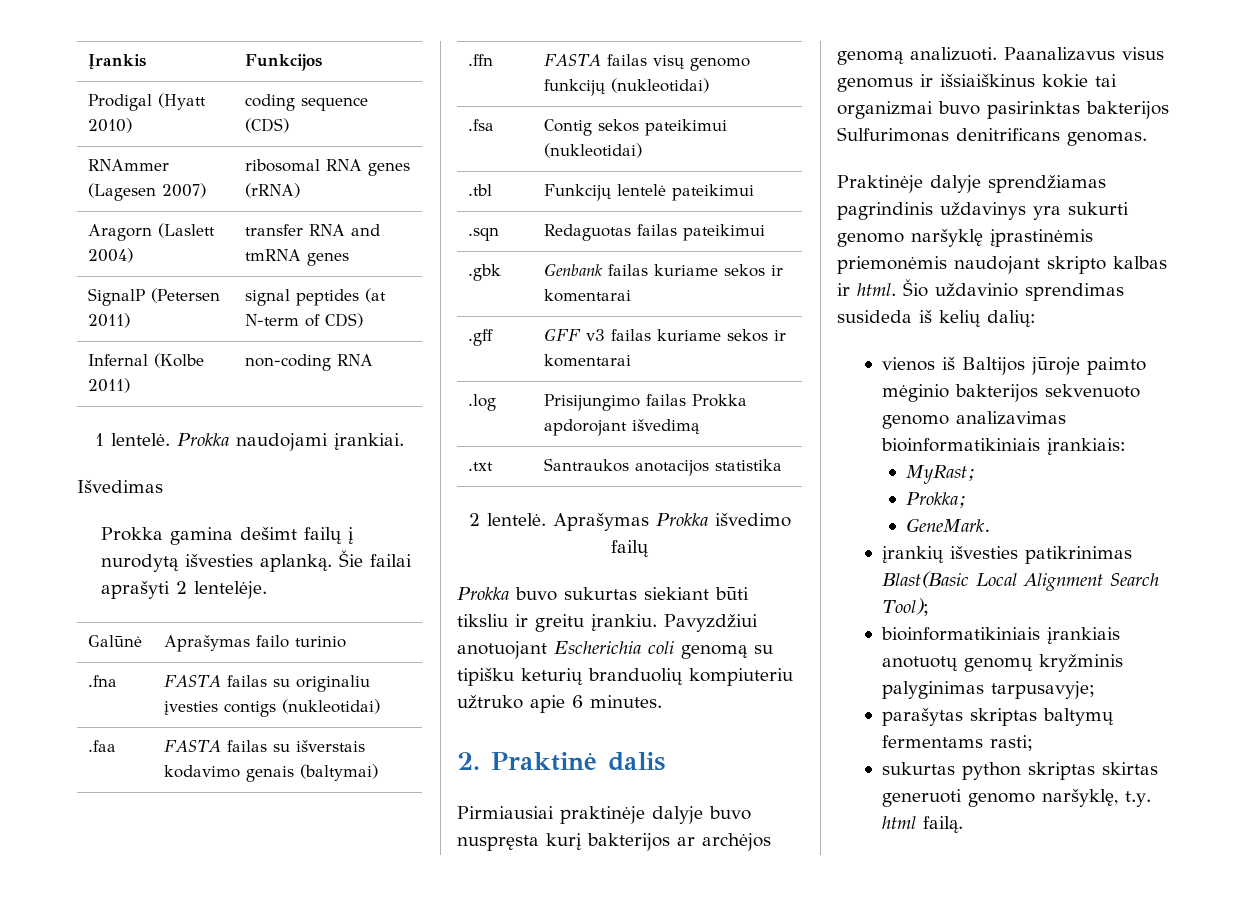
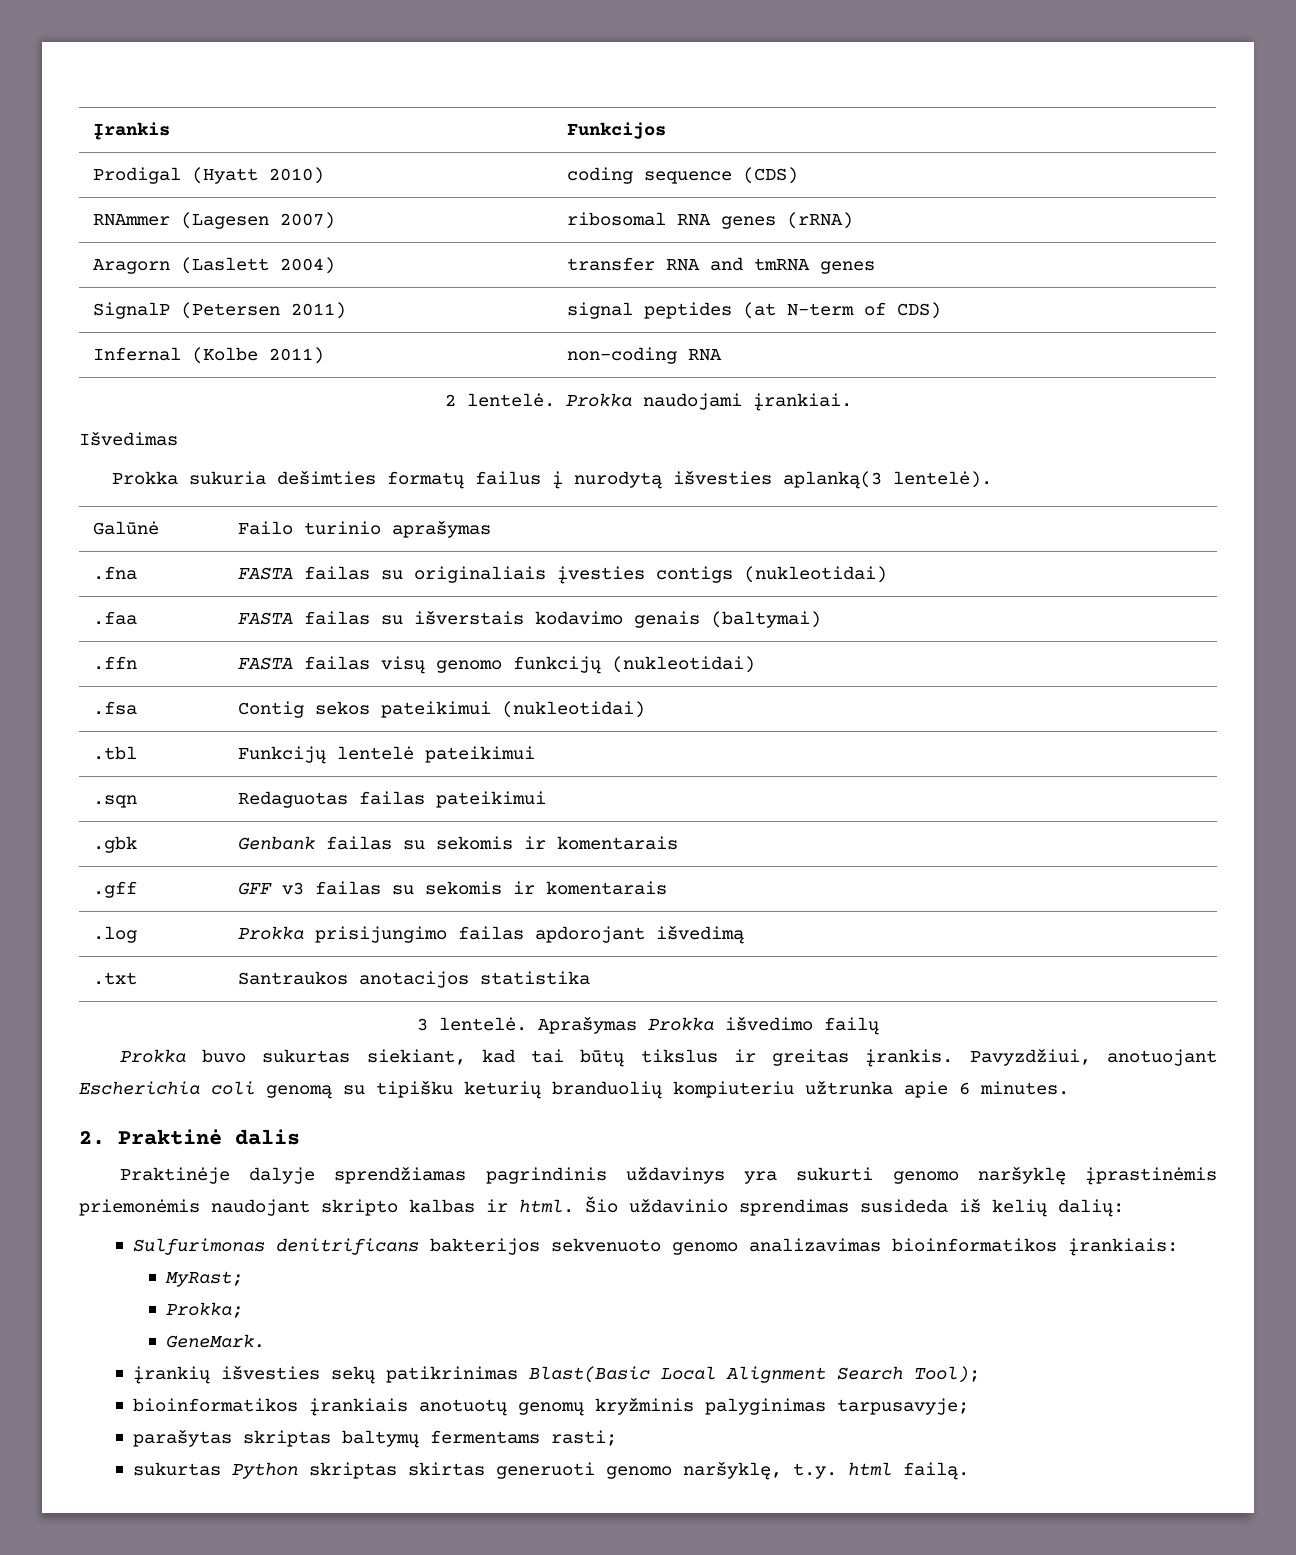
- 1 lentelė.
+ 2 lentelė.
- Prokka gamina dešimt failų į nurodytą išvesties aplanką. Šie failai aprašyti 2 lentelėje.
+ Prokka sukuria dešimties formatų failus į nurodytą išvesties aplanką(3 lentelė).
- Galūnė | Aprašymas failo turinio
+ Galūnė | Failo turinio aprašymas
- .fna | FASTA failas su originaliu įvesties contigs (nukleotidai)
+ .fna | FASTA failas su originaliais įvesties contigs (nukleotidai)
- .gbk | Genbank failas kuriame sekos ir komentarai
+ .gbk | Genbank failas su sekomis ir komentarais
- .gff | GFF v3 failas kuriame sekos ir komentarai
- .log | Prisijungimo failas Prokka apdorojant išvedimą
+ .gff | GFF v3 failas su sekomis ir komentarais
+ .log | Prokka prisijungimo failas apdorojant išvedimą
- 2 lentelė.
+ 3 lentelė.
- Prokka buvo sukurtas siekiant būti tiksliu ir greitu įrankiu. Pavyzdžiui anotuojant Escherichia coli genomą su tipišku keturių branduolių kompiuteriu užtruko apie 6 minutes.
+ Prokka buvo sukurtas siekiant, kad tai būtų tikslus ir greitas įrankis. Pavyzdžiui, anotuojant Escherichia coli genomą su tipišku keturių branduolių kompiuteriu užtrunka apie 6 minutes.
- Pirmiausiai praktinėje dalyje buvo nuspręsta kurį bakterijos ar archėjos genomą analizuoti. Paanalizavus visus genomus ir išsiaiškinus kokie tai organizmai buvo pasirinktas bakterijos Sulfurimonas denitrificans genomas.
- vienos iš Baltijos jūroje paimto mėginio bakterijos sekvenuoto genomo analizavimas bioinformatikiniais įrankiais:
+ Sulfurimonas denitrificans bakterijos sekvenuoto genomo analizavimas bioinformatikos įrankiais:
- įrankių išvesties patikrinimas Blast(Basic Local Alignment Search Tool);
+ įrankių išvesties sekų patikrinimas Blast(Basic Local Alignment Search Tool);
- bioinformatikiniais įrankiais anotuotų genomų kryžminis palyginimas tarpusavyje;
+ bioinformatikos įrankiais anotuotų genomų kryžminis palyginimas tarpusavyje;
- sukurtas python skriptas skirtas generuoti genomo naršyklę, t.y. html failą.
+ sukurtas Python skriptas skirtas generuoti genomo naršyklę, t.y. html failą.

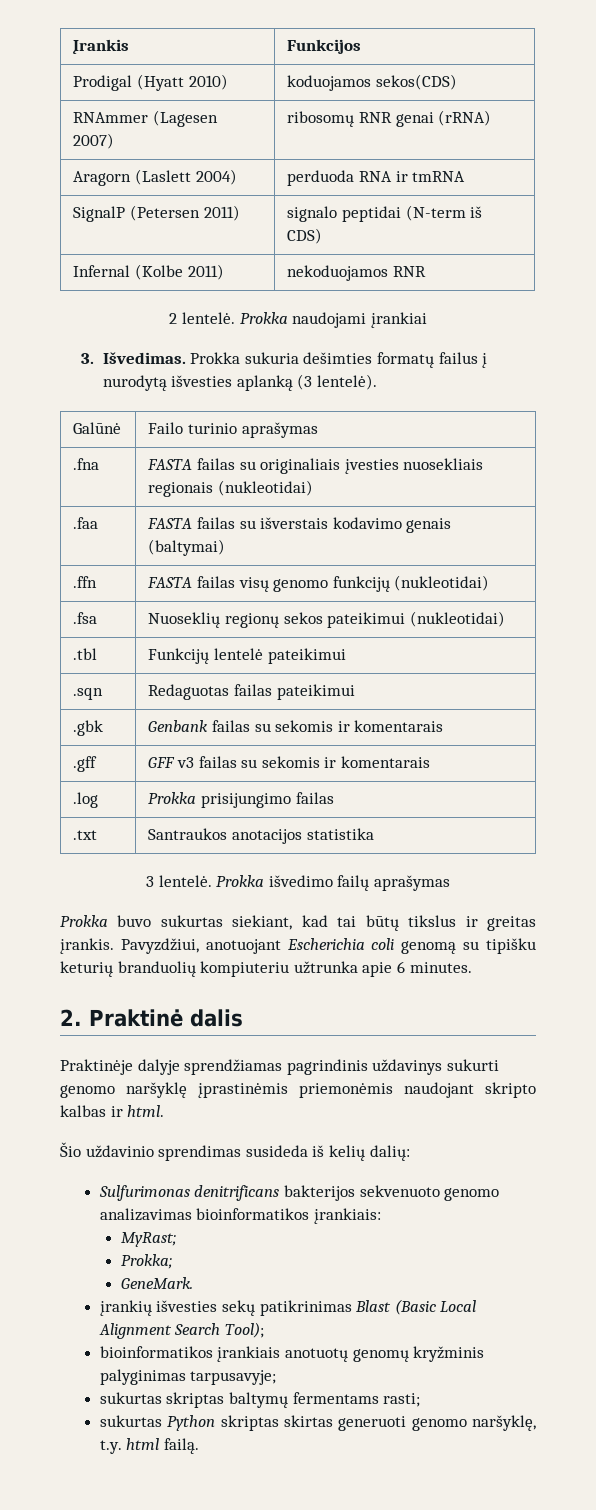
- Prodigal (Hyatt 2010) | coding sequence (CDS)
+ Prodigal (Hyatt 2010) | koduojamos sekos(CDS)
- RNAmmer (Lagesen 2007) | ribosomal RNA genes (rRNA)
+ RNAmmer (Lagesen 2007) | ribosomų RNR genai (rRNA)
- Aragorn (Laslett 2004) | transfer RNA and tmRNA genes
+ Aragorn (Laslett 2004) | perduoda RNA ir tmRNA
- SignalP (Petersen 2011) | signal peptides (at N-term of CDS)
+ SignalP (Petersen 2011) | signalo peptidai (N-term iš CDS)
- Infernal (Kolbe 2011) | non-coding RNA
+ Infernal (Kolbe 2011) | nekoduojamos RNR
- Prokka naudojami įrankiai.
- Išvedimas
- Prokka sukuria dešimties formatų failus į nurodytą išvesties aplanką(3 lentelė).
+ Prokka naudojami įrankiai
+ 3. Išvedimas. Prokka sukuria dešimties formatų failus į nurodytą išvesties aplanką (3 lentelė).
- .fna | FASTA failas su originaliais įvesties contigs (nukleotidai)
+ .fna | FASTA failas su originaliais įvesties nuosekliais regionais (nukleotidai)
- .fsa | Contig sekos pateikimui (nukleotidai)
+ .fsa | Nuoseklių regionų sekos pateikimui (nukleotidai)
- .log | Prokka prisijungimo failas apdorojant išvedimą
+ .log | Prokka prisijungimo failas
- Aprašymas Prokka išvedimo failų
+ Prokka išvedimo failų aprašymas
- Praktinėje dalyje sprendžiamas pagrindinis uždavinys yra sukurti genomo naršyklę įprastinėmis priemonėmis naudojant skripto kalbas ir html. Šio uždavinio sprendimas susideda iš kelių dalių:
+ Praktinėje dalyje sprendžiamas pagrindinis uždavinys sukurti genomo naršyklę įprastinėmis priemonėmis naudojant skripto kalbas ir html.
+ Šio uždavinio sprendimas susideda iš kelių dalių:
- įrankių išvesties sekų patikrinimas Blast(Basic Local Alignment Search Tool);
+ įrankių išvesties sekų patikrinimas Blast (Basic Local Alignment Search Tool);
- parašytas skriptas baltymų fermentams rasti;
+ sukurtas skriptas baltymų fermentams rasti;

